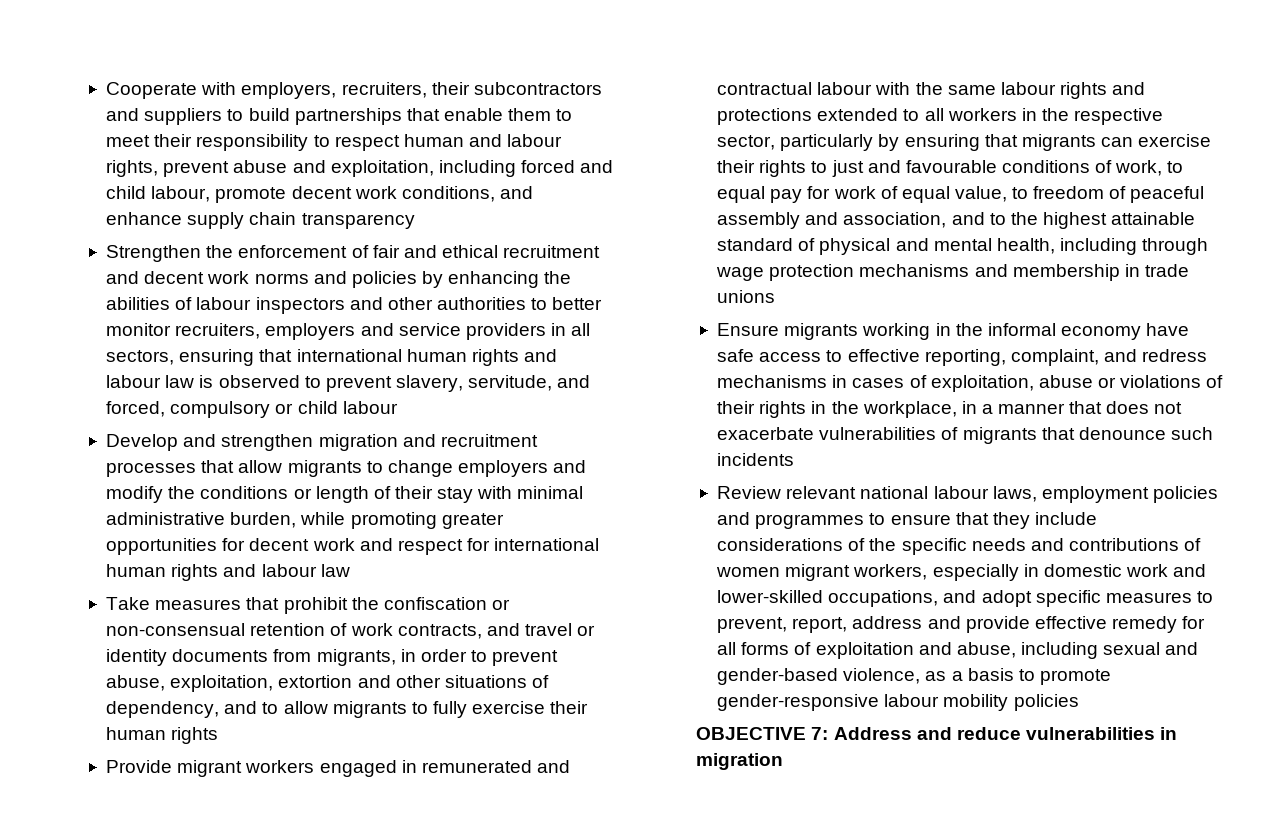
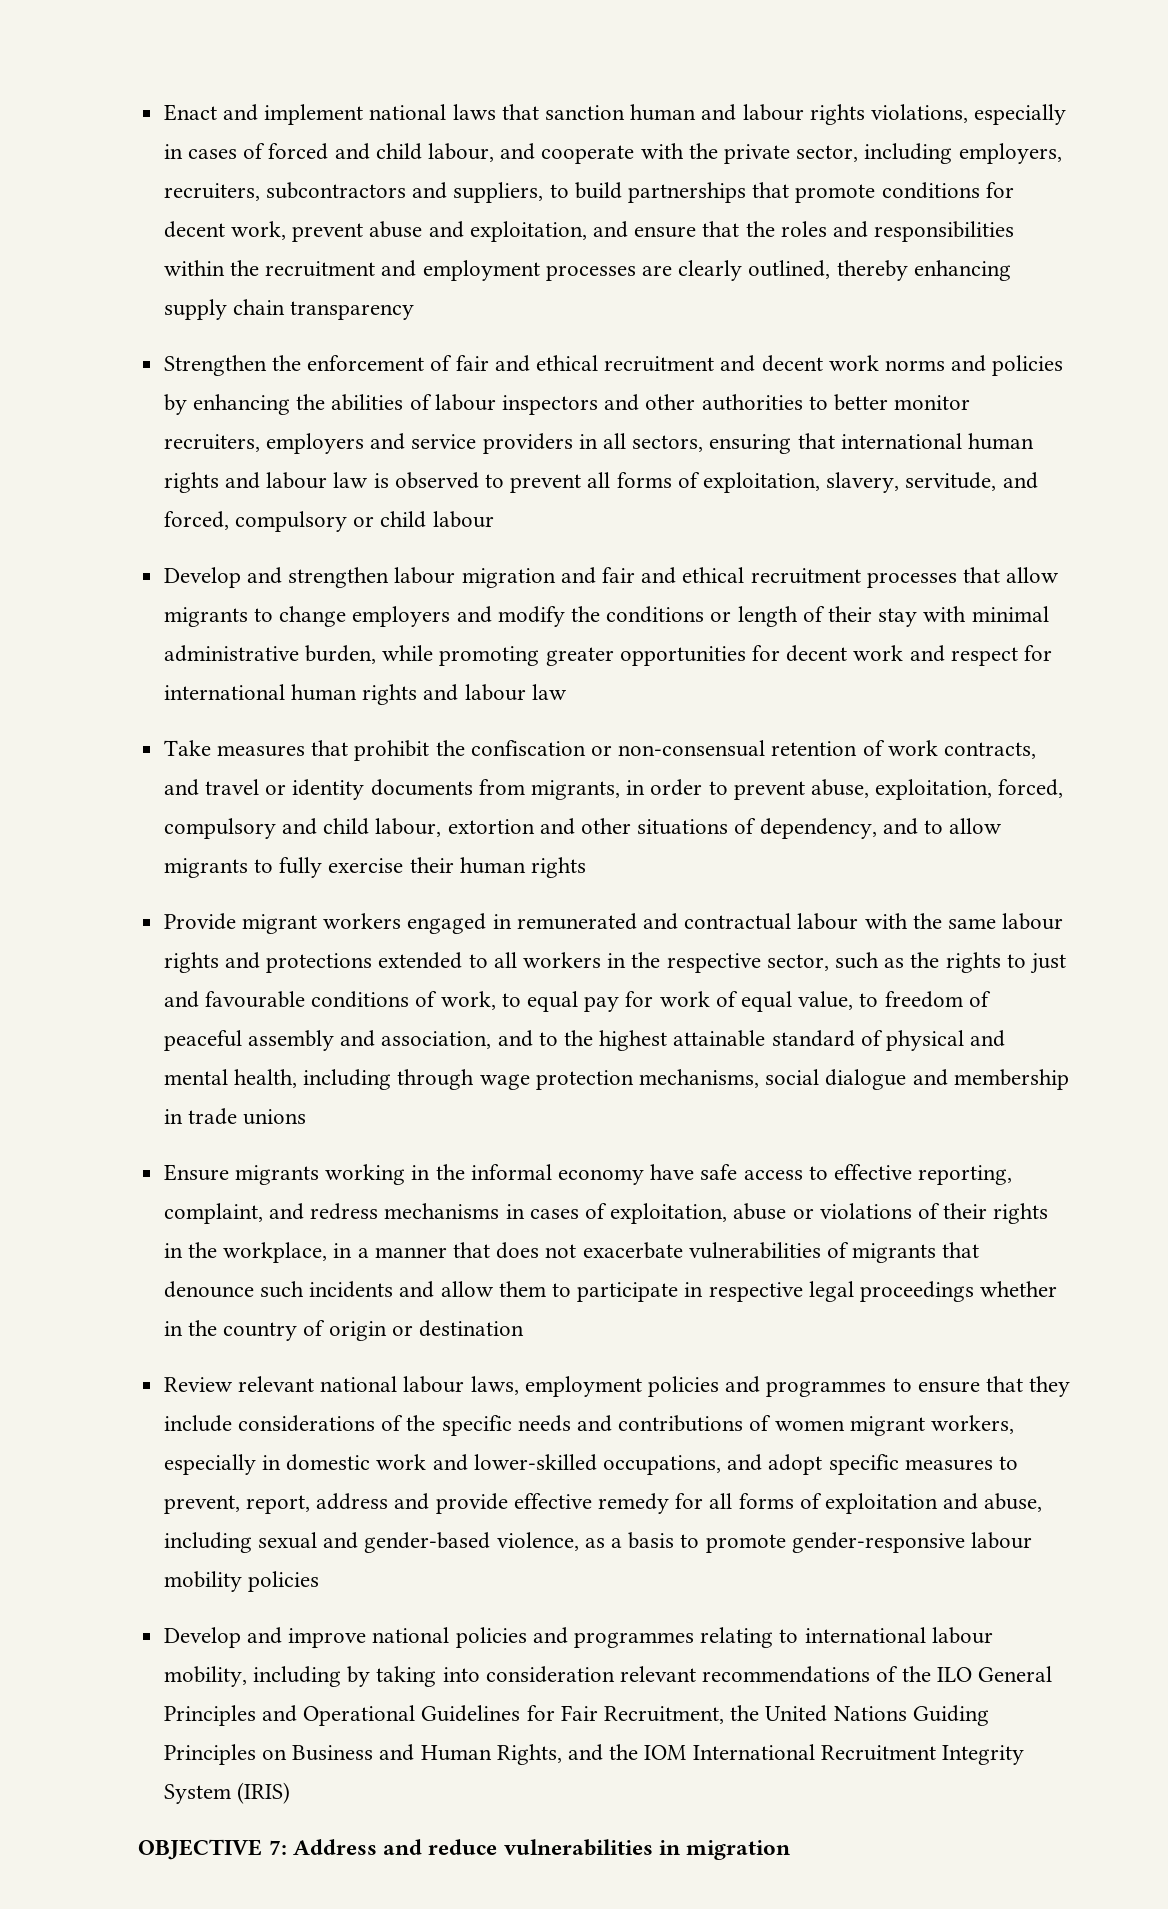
- Cooperate with employers, recruiters, their subcontractors and suppliers to build partnerships that enable them to meet their responsibility to respect human and labour rights, prevent abuse and exploitation, including forced and child labour, promote decent work conditions, and enhance supply chain transparency
+ Enact and implement national laws that sanction human and labour rights violations, especially in cases of forced and child labour, and cooperate with the private sector, including employers, recruiters, subcontractors and suppliers, to build partnerships that promote conditions for decent work, prevent abuse and exploitation, and ensure that the roles and responsibilities within the recruitment and employment processes are clearly outlined, thereby enhancing supply chain transparency
- Strengthen the enforcement of fair and ethical recruitment and decent work norms and policies by enhancing the abilities of labour inspectors and other authorities to better monitor recruiters, employers and service providers in all sectors, ensuring that international human rights and labour law is observed to prevent slavery, servitude, and forced, compulsory or child labour
+ Strengthen the enforcement of fair and ethical recruitment and decent work norms and policies by enhancing the abilities of labour inspectors and other authorities to better monitor recruiters, employers and service providers in all sectors, ensuring that international human rights and labour law is observed to prevent all forms of exploitation, slavery, servitude, and forced, compulsory or child labour
- Develop and strengthen migration and recruitment processes that allow migrants to change employers and modify the conditions or length of their stay with minimal administrative burden, while promoting greater opportunities for decent work and respect for international human rights and labour law
+ Develop and strengthen labour migration and fair and ethical recruitment processes that allow migrants to change employers and modify the conditions or length of their stay with minimal administrative burden, while promoting greater opportunities for decent work and respect for international human rights and labour law
- Take measures that prohibit the confiscation or non-consensual retention of work contracts, and travel or identity documents from migrants, in order to prevent abuse, exploitation, extortion and other situations of dependency, and to allow migrants to fully exercise their human rights
+ Take measures that prohibit the confiscation or non-consensual retention of work contracts, and travel or identity documents from migrants, in order to prevent abuse, exploitation, forced, compulsory and child labour, extortion and other situations of dependency, and to allow migrants to fully exercise their human rights
- Provide migrant workers engaged in remunerated and contractual labour with the same labour rights and protections extended to all workers in the respective sector, particularly by ensuring that migrants can exercise their rights to just and favourable conditions of work, to equal pay for work of equal value, to freedom of peaceful assembly and association, and to the highest attainable standard of physical and mental health, including through wage protection mechanisms and membership in trade unions
+ Provide migrant workers engaged in remunerated and contractual labour with the same labour rights and protections extended to all workers in the respective sector, such as the rights to just and favourable conditions of work, to equal pay for work of equal value, to freedom of peaceful assembly and association, and to the highest attainable standard of physical and mental health, including through wage protection mechanisms, social dialogue and membership in trade unions
- Ensure migrants working in the informal economy have safe access to effective reporting, complaint, and redress mechanisms in cases of exploitation, abuse or violations of their rights in the workplace, in a manner that does not exacerbate vulnerabilities of migrants that denounce such incidents
+ Ensure migrants working in the informal economy have safe access to effective reporting, complaint, and redress mechanisms in cases of exploitation, abuse or violations of their rights in the workplace, in a manner that does not exacerbate vulnerabilities of migrants that denounce such incidents and allow them to participate in respective legal proceedings whether in the country of origin or destination
+ Develop and improve national policies and programmes relating to international labour mobility, including by taking into consideration relevant recommendations of the ILO General Principles and Operational Guidelines for Fair Recruitment, the United Nations Guiding Principles on Business and Human Rights, and the IOM International Recruitment Integrity System (IRIS)

